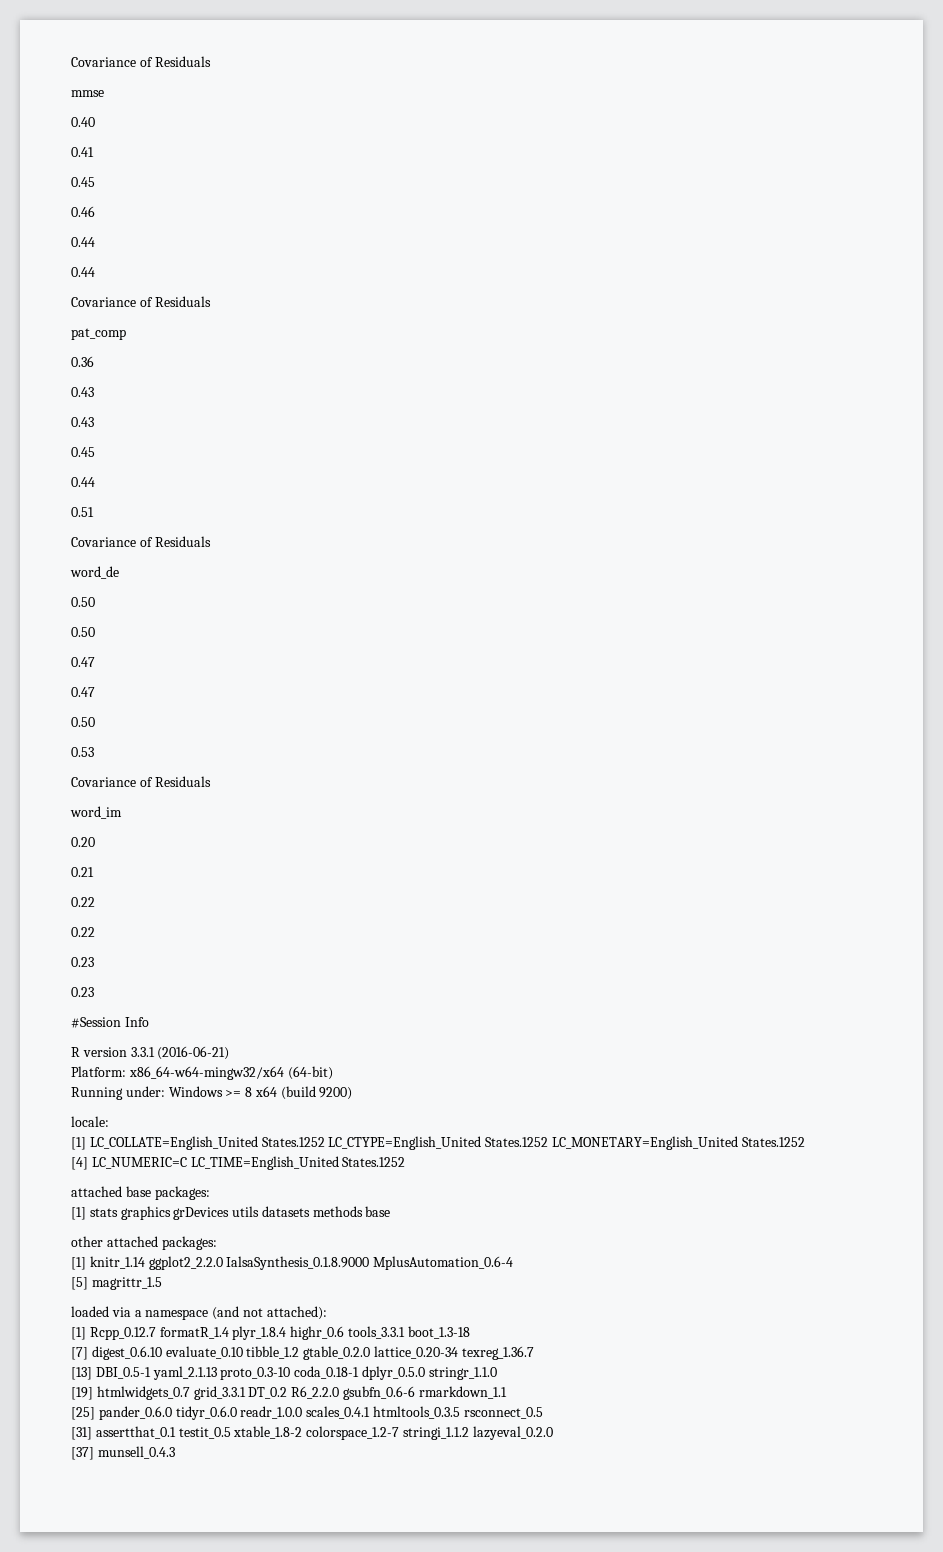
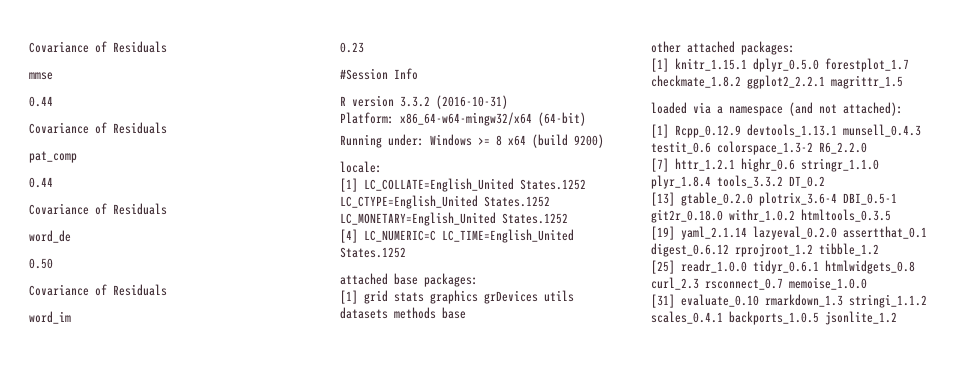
- 0.40
- 0.41
- 0.45
- 0.46
- 0.44
  pat_comp
- 0.36
- 0.43
- 0.43
- 0.45
  0.44
- 0.51
  word_de
  0.50
- 0.50
- 0.47
- 0.47
- 0.50
- 0.53
- 0.20
- 0.21
- 0.22
- 0.22
- 0.23
- R version 3.3.1 (2016-06-21)
+ R version 3.3.2 (2016-10-31)
- [1] stats graphics grDevices utils datasets methods base
+ [1] grid stats graphics grDevices utils datasets methods base
- [1] knitr_1.14 ggplot2_2.2.0 IalsaSynthesis_0.1.8.9000 MplusAutomation_0.6-4
- [5] magrittr_1.5
+ [1] knitr_1.15.1 dplyr_0.5.0 forestplot_1.7 checkmate_1.8.2 ggplot2_2.2.1 magrittr_1.5
- [1] Rcpp_0.12.7 formatR_1.4 plyr_1.8.4 highr_0.6 tools_3.3.1 boot_1.3-18
- [7] digest_0.6.10 evaluate_0.10 tibble_1.2 gtable_0.2.0 lattice_0.20-34 texreg_1.36.7
- [13] DBI_0.5-1 yaml_2.1.13 proto_0.3-10 coda_0.18-1 dplyr_0.5.0 stringr_1.1.0
- [19] htmlwidgets_0.7 grid_3.3.1 DT_0.2 R6_2.2.0 gsubfn_0.6-6 rmarkdown_1.1
- [25] pander_0.6.0 tidyr_0.6.0 readr_1.0.0 scales_0.4.1 htmltools_0.3.5 rsconnect_0.5
- [31] assertthat_0.1 testit_0.5 xtable_1.8-2 colorspace_1.2-7 stringi_1.1.2 lazyeval_0.2.0
- [37] munsell_0.4.3
+ [1] Rcpp_0.12.9 devtools_1.13.1 munsell_0.4.3 testit_0.6 colorspace_1.3-2 R6_2.2.0
+ [7] httr_1.2.1 highr_0.6 stringr_1.1.0 plyr_1.8.4 tools_3.3.2 DT_0.2
+ [13] gtable_0.2.0 plotrix_3.6-4 DBI_0.5-1 git2r_0.18.0 withr_1.0.2 htmltools_0.3.5
+ [19] yaml_2.1.14 lazyeval_0.2.0 assertthat_0.1 digest_0.6.12 rprojroot_1.2 tibble_1.2
+ [25] readr_1.0.0 tidyr_0.6.1 htmlwidgets_0.8 curl_2.3 rsconnect_0.7 memoise_1.0.0
+ [31] evaluate_0.10 rmarkdown_1.3 stringi_1.1.2 scales_0.4.1 backports_1.0.5 jsonlite_1.2

